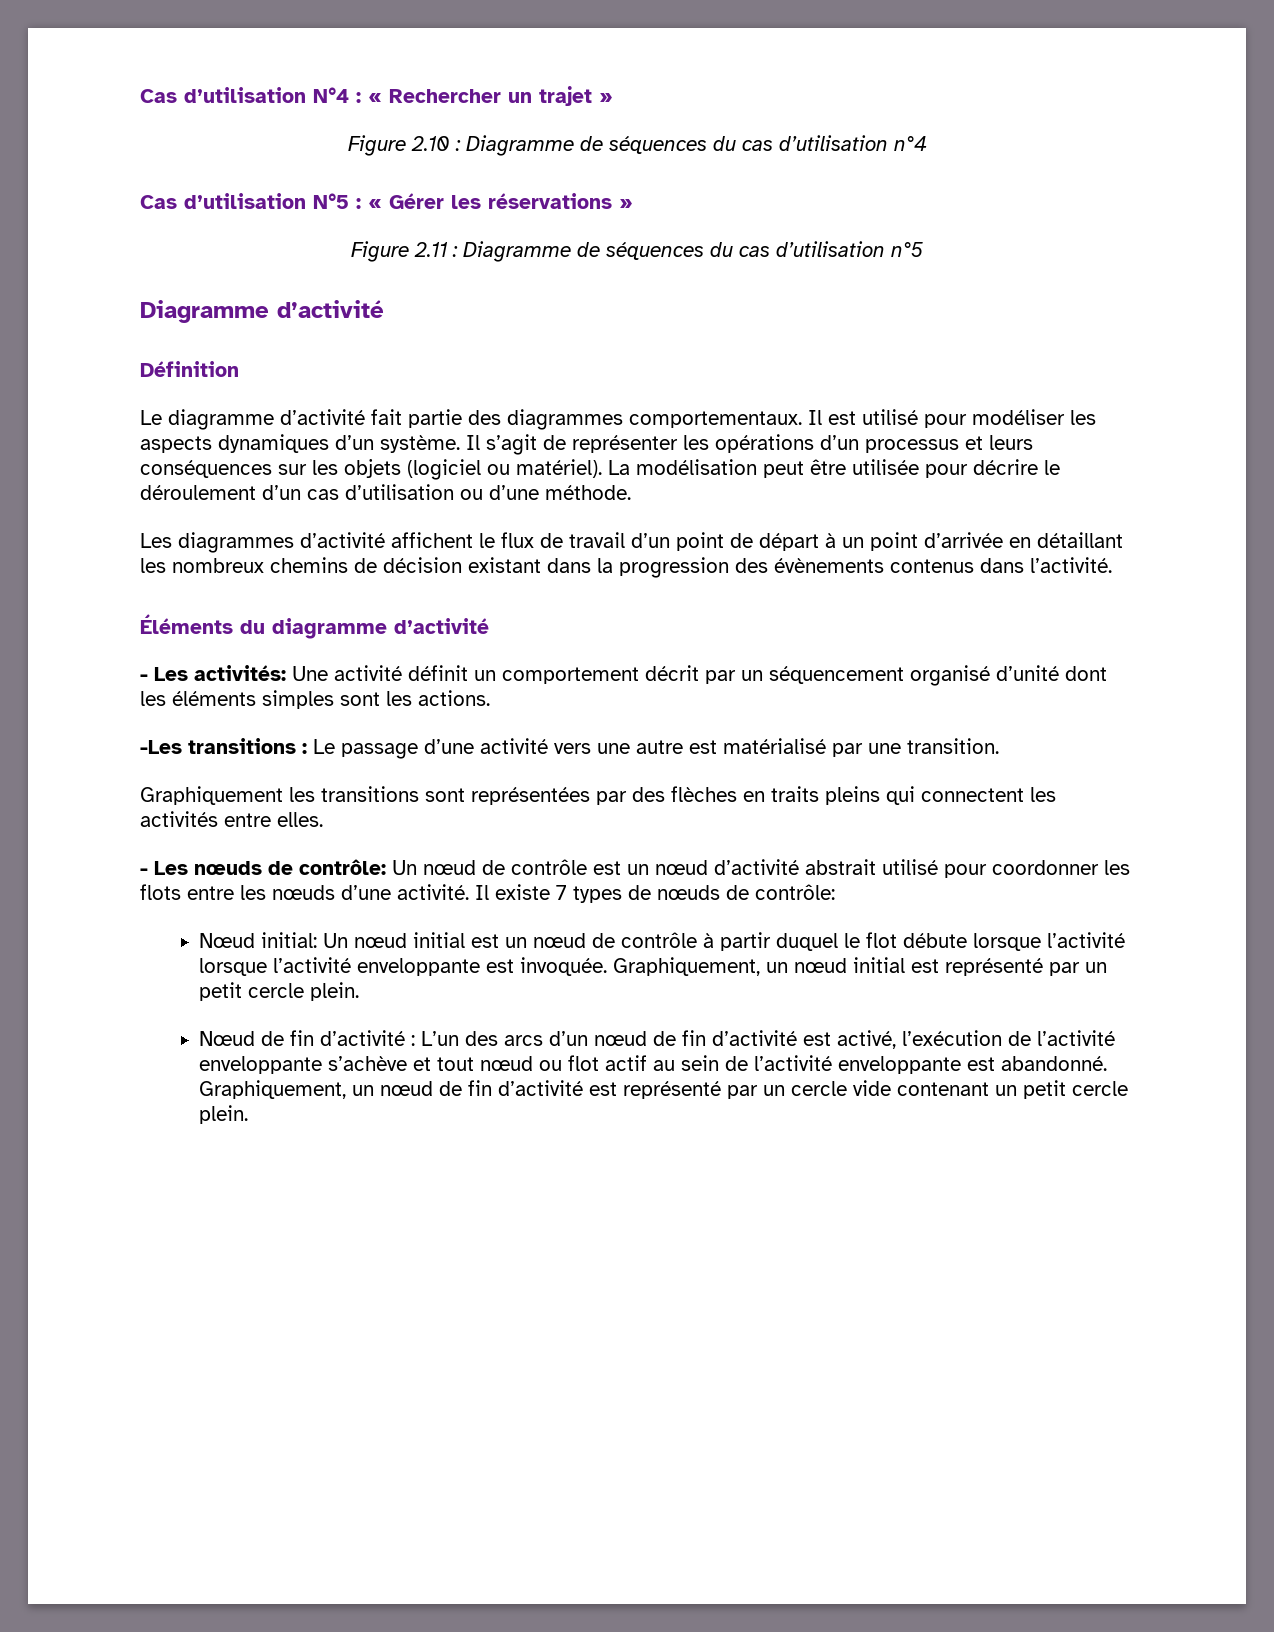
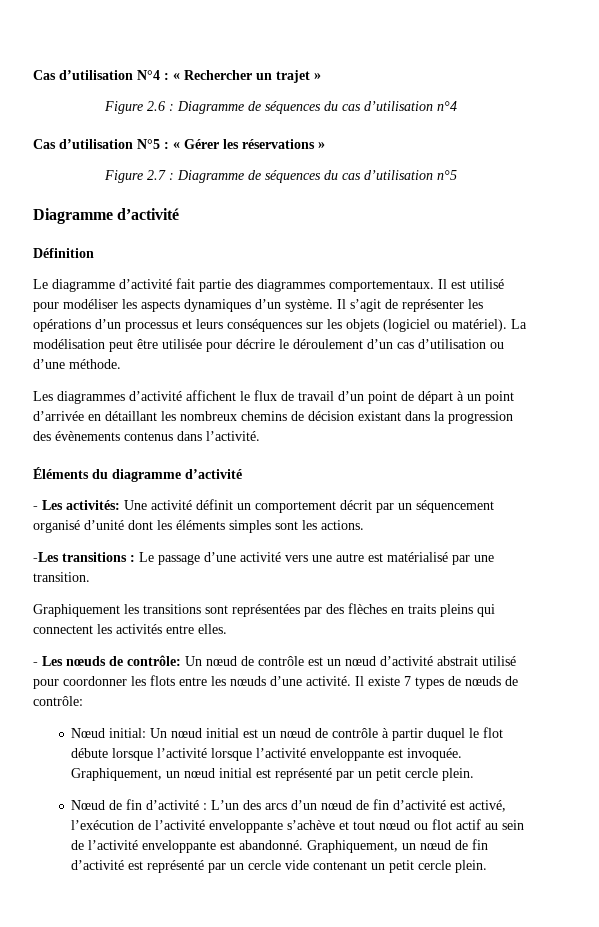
- Figure 2.10 : Diagramme de séquences du cas d’utilisation n°4
+ Figure 2.6 : Diagramme de séquences du cas d’utilisation n°4
- Figure 2.11 : Diagramme de séquences du cas d’utilisation n°5
+ Figure 2.7 : Diagramme de séquences du cas d’utilisation n°5

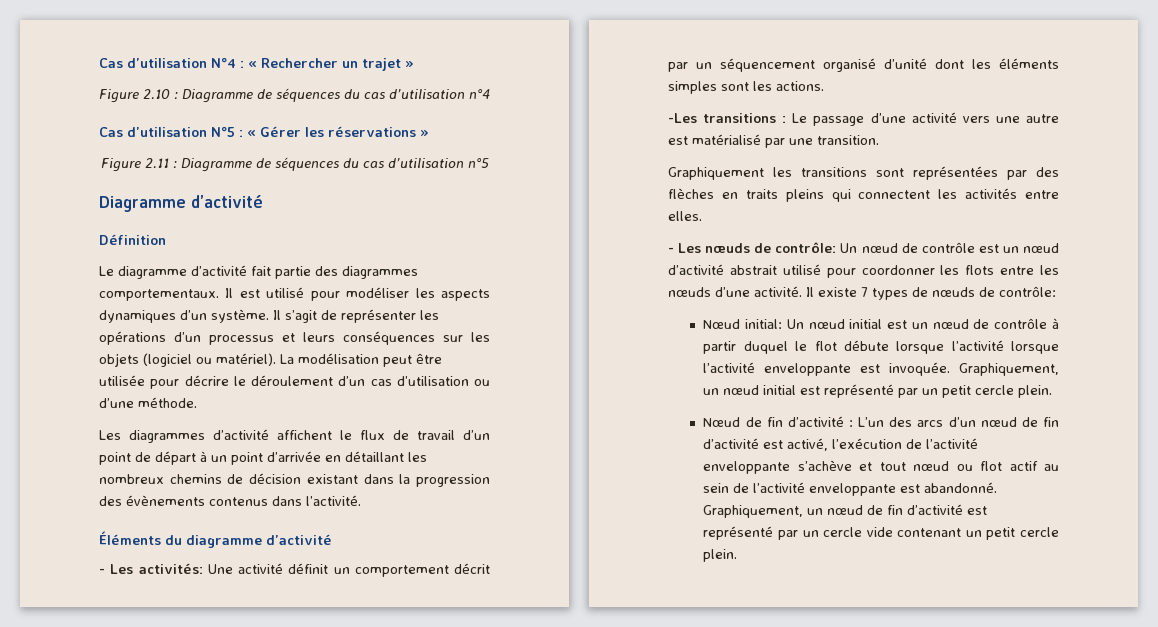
- Figure 2.6 : Diagramme de séquences du cas d’utilisation n°4
+ Figure 2.10 : Diagramme de séquences du cas d’utilisation n°4
- Figure 2.7 : Diagramme de séquences du cas d’utilisation n°5
+ Figure 2.11 : Diagramme de séquences du cas d’utilisation n°5

